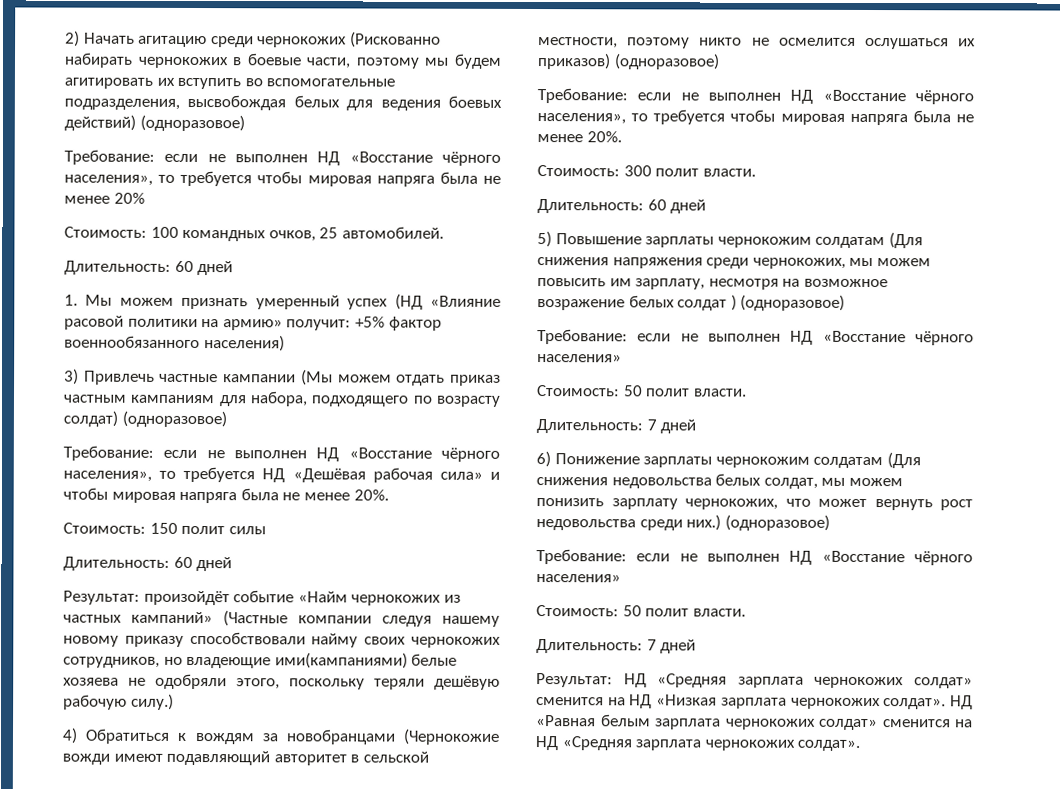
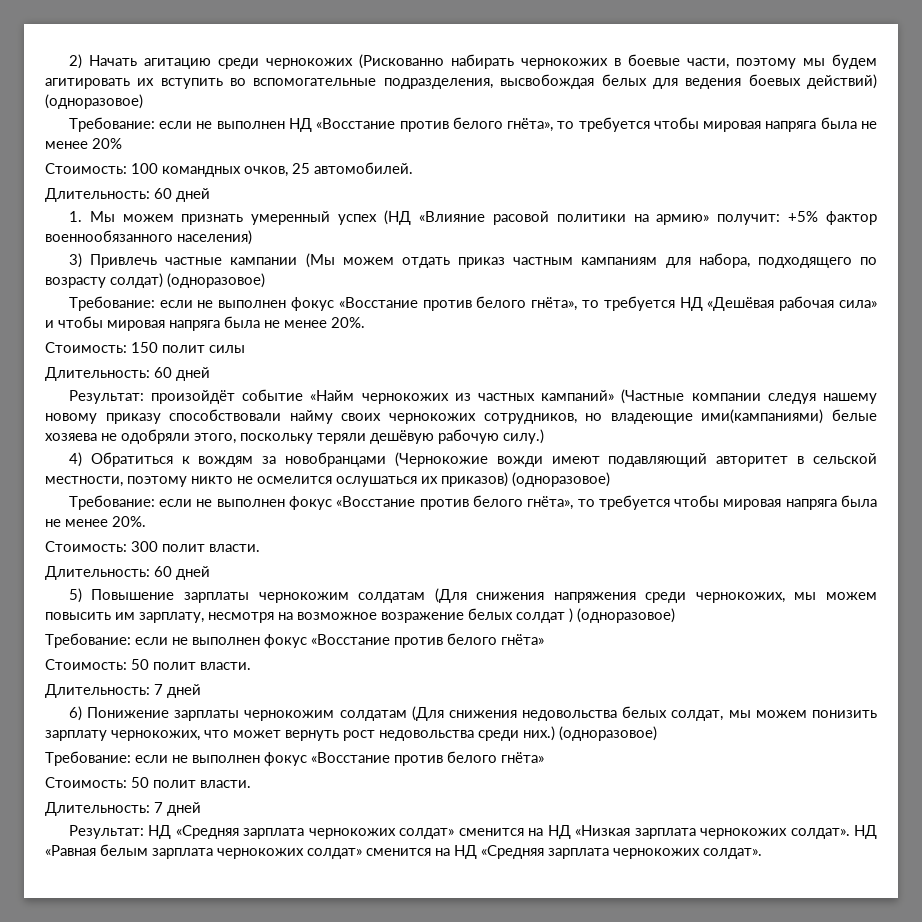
- Требование: если не выполнен НД «Восстание чёрного населения», то требуется чтобы мировая напряга была не менее 20%
+ Требование: если не выполнен НД «Восстание против белого гнёта», то требуется чтобы мировая напряга была не менее 20%
- Требование: если не выполнен НД «Восстание чёрного населения», то требуется НД «Дешёвая рабочая сила» и чтобы мировая напряга была не менее 20%.
+ Требование: если не выполнен фокус «Восстание против белого гнёта», то требуется НД «Дешёвая рабочая сила» и чтобы мировая напряга была не менее 20%.
- Требование: если не выполнен НД «Восстание чёрного населения», то требуется чтобы мировая напряга была не менее 20%.
+ Требование: если не выполнен фокус «Восстание против белого гнёта», то требуется чтобы мировая напряга была не менее 20%.
  5) Повышение зарплаты чернокожим солдатам (Для снижения напряжения среди чернокожих, мы можем повысить им зарплату, несмотря на возможное возражение белых солдат ) (одноразовое)
- Требование: если не выполнен НД «Восстание чёрного населения»
+ Требование: если не выполнен фокус «Восстание против белого гнёта»
  6) Понижение зарплаты чернокожим солдатам (Для снижения недовольства белых солдат, мы можем понизить зарплату чернокожих, что может вернуть рост недовольства среди них.) (одноразовое)
- Требование: если не выполнен НД «Восстание чёрного населения»
+ Требование: если не выполнен фокус «Восстание против белого гнёта»

